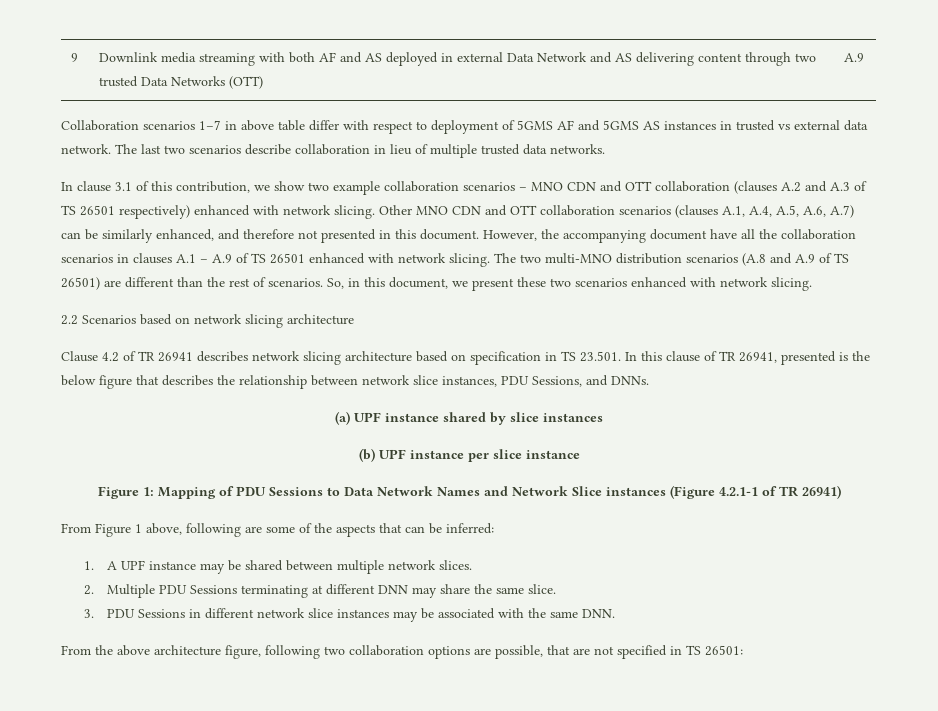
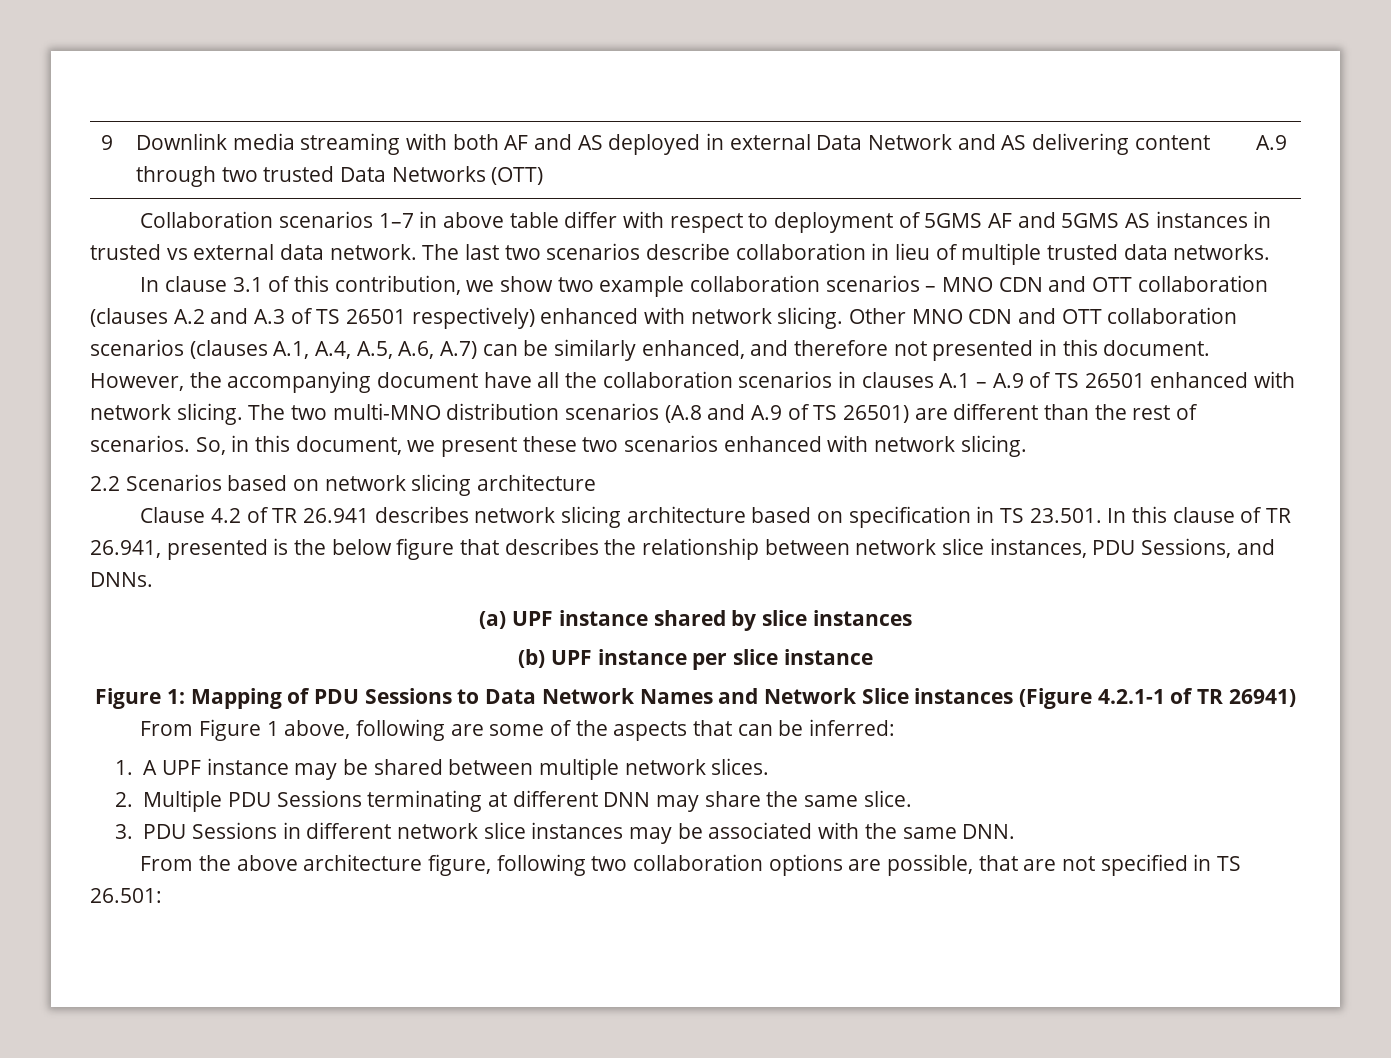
- Clause 4.2 of TR 26941 describes network slicing architecture based on specification in TS 23.501. In this clause of TR 26941, presented is the below figure that describes the relationship between network slice instances, PDU Sessions, and DNNs.
+ Clause 4.2 of TR 26.941 describes network slicing architecture based on specification in TS 23.501. In this clause of TR 26.941, presented is the below figure that describes the relationship between network slice instances, PDU Sessions, and DNNs.
- From the above architecture figure, following two collaboration options are possible, that are not specified in TS 26501:
+ From the above architecture figure, following two collaboration options are possible, that are not specified in TS 26.501:

